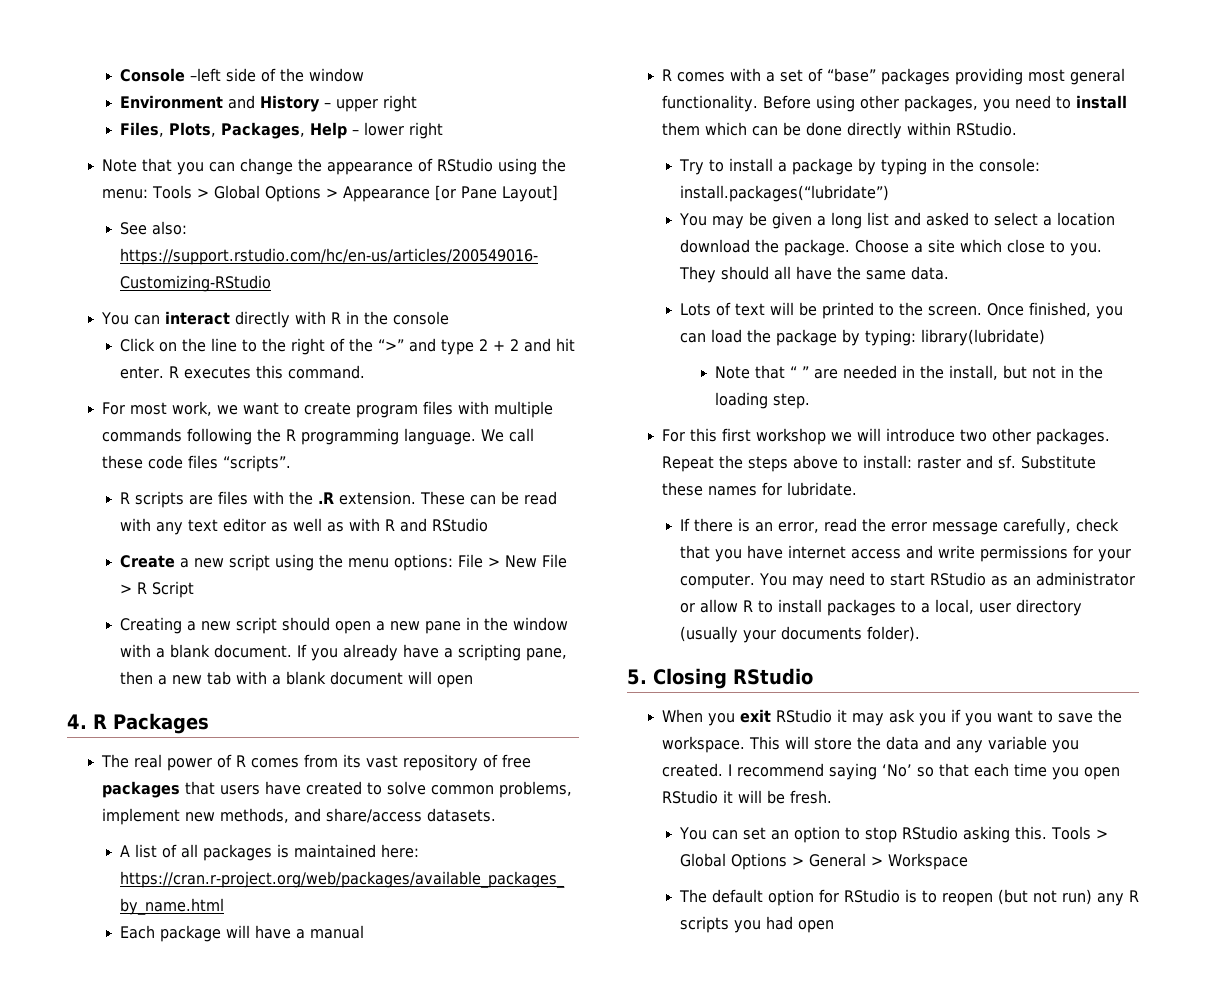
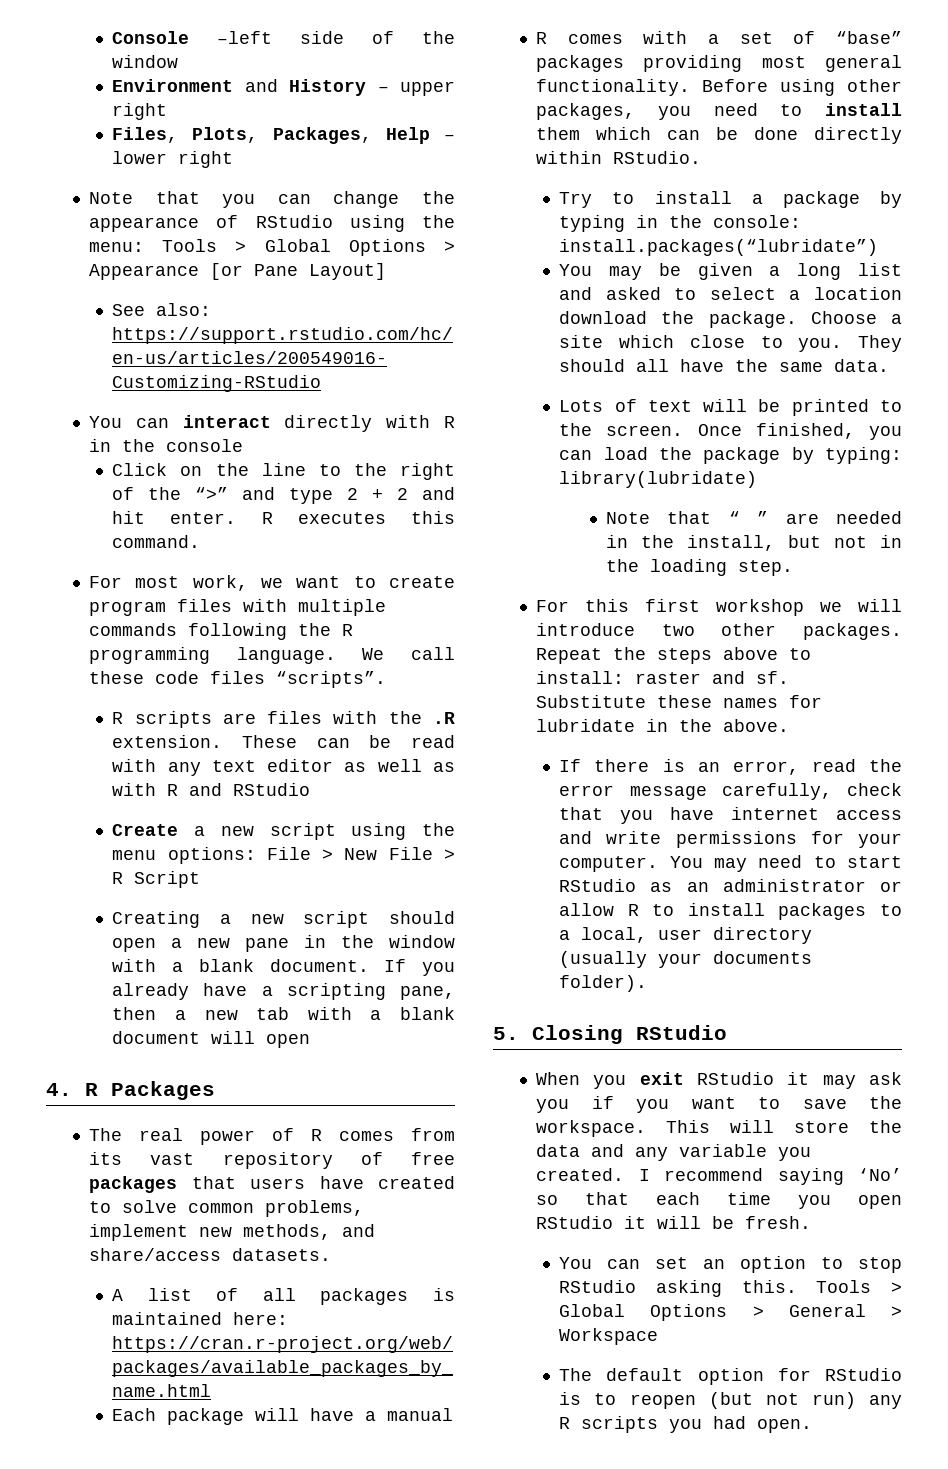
- Substitute these names for lubridate.
+ Substitute these names for lubridate in the above.
- The default option for RStudio is to reopen (but not run) any R scripts you had open
+ The default option for RStudio is to reopen (but not run) any R scripts you had open.

